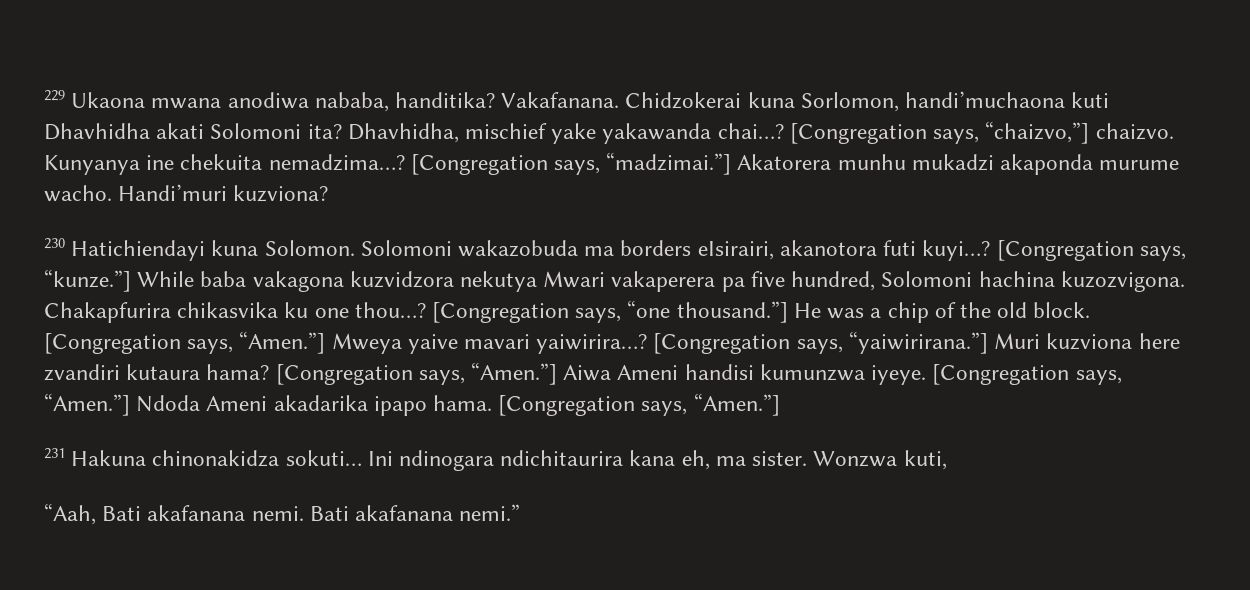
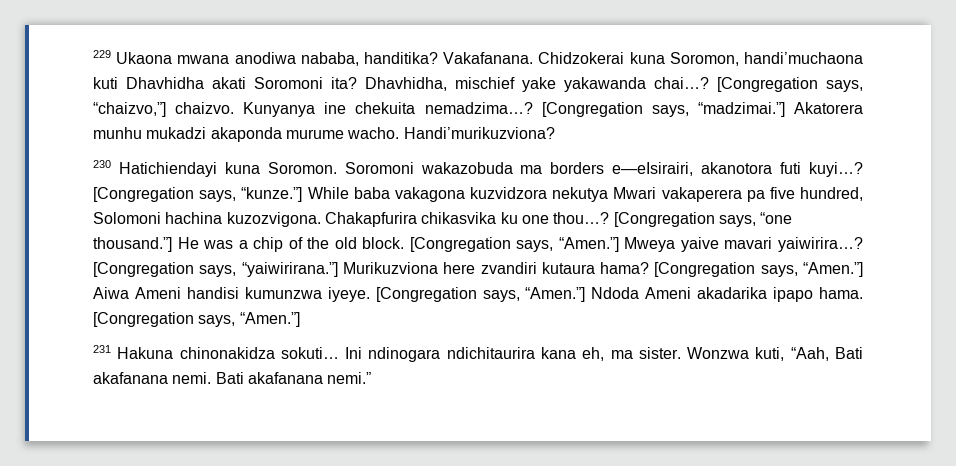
- Chidzokerai kuna Sorlomon, handi’muchaona kuti Dhavhidha akati Solomoni ita?
+ Chidzokerai kuna Soromon, handi’muchaona kuti Dhavhidha akati Soromoni ita?
- Handi’muri kuzviona?
+ Handi’murikuzviona?
- 230 Hatichiendayi kuna Solomon. Solomoni wakazobuda ma borders eIsirairi, akanotora futi kuyi…?
+ 230 Hatichiendayi kuna Soromon. Soromoni wakazobuda ma borders e—eIsirairi, akanotora futi kuyi…?
- Muri kuzviona here zvandiri kutaura hama?
+ Murikuzviona here zvandiri kutaura hama?
- Wonzwa kuti,
- “Aah, Bati akafanana nemi.
+ Wonzwa kuti, “Aah, Bati akafanana nemi.

